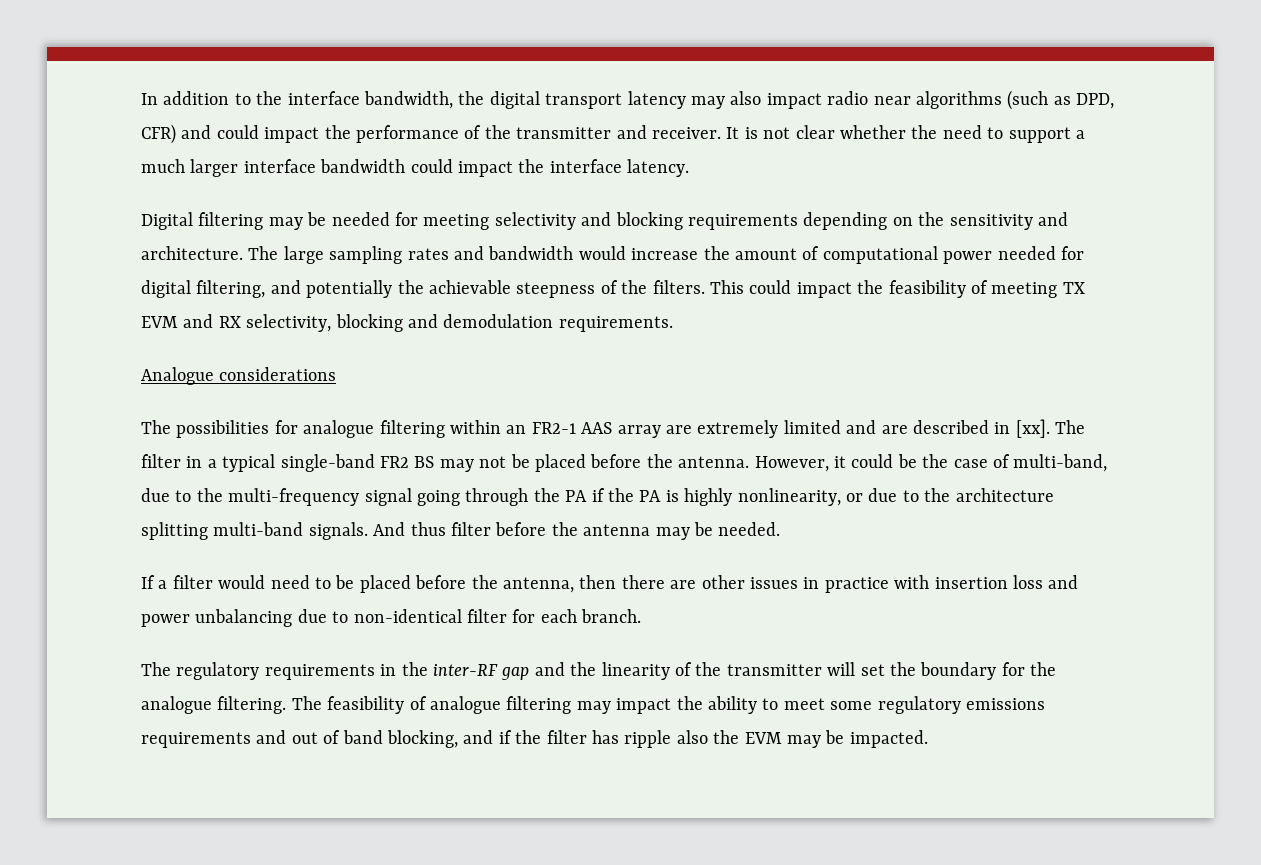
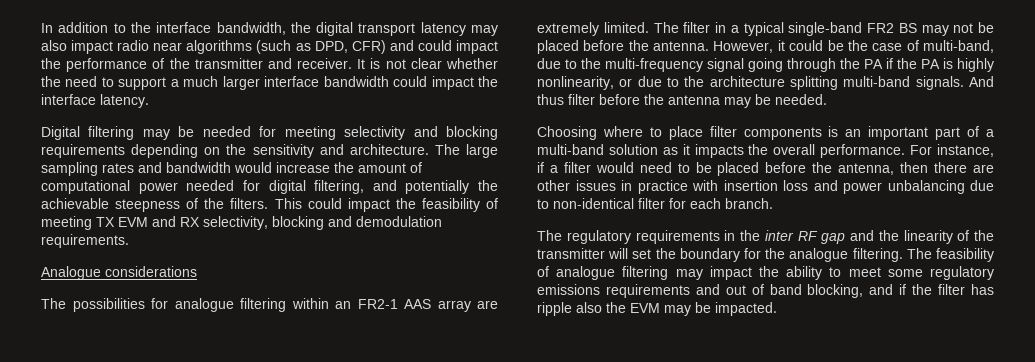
- The possibilities for analogue filtering within an FR2-1 AAS array are extremely limited and are described in [xx].
+ The possibilities for analogue filtering within an FR2-1 AAS array are extremely limited.
- If a filter would need to be placed before the antenna, then there are other issues in practice with insertion loss and power unbalancing due to non-identical filter for each branch.
+ Choosing where to place filter components is an important part of a multi-band solution as it impacts the overall performance. For instance, if a filter would need to be placed before the antenna, then there are other issues in practice with insertion loss and power unbalancing due to non-identical filter for each branch.
- The regulatory requirements in the inter-RF gap and the linearity of the transmitter will set the boundary for the analogue filtering.
+ The regulatory requirements in the inter RF gap and the linearity of the transmitter will set the boundary for the analogue filtering.

